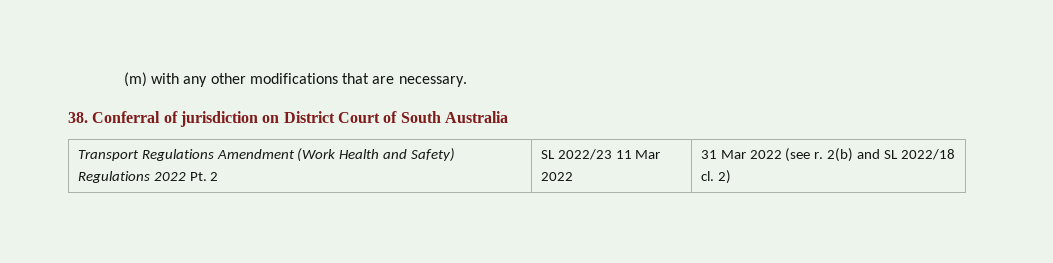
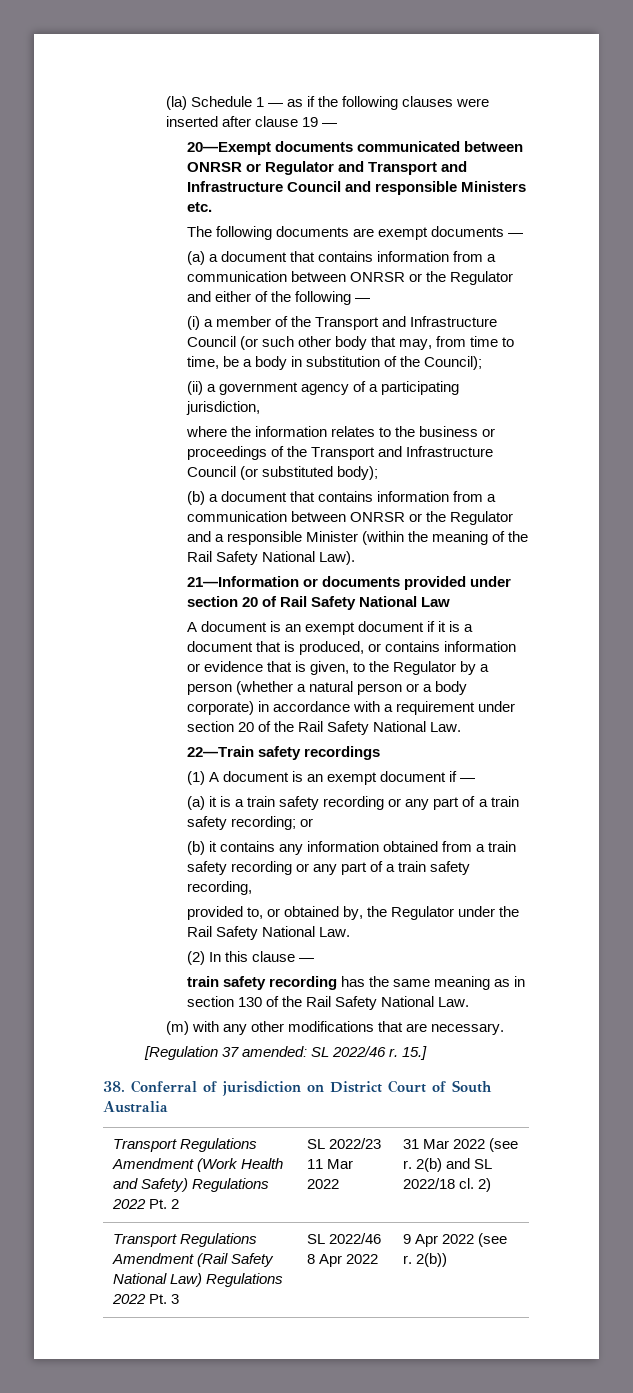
+ (la) Schedule 1 — as if the following clauses were inserted after clause 19 —
+ 20—Exempt documents communicated between ONRSR or Regulator and Transport and Infrastructure Council and responsible Ministers etc.
+ The following documents are exempt documents —
+ (a) a document that contains information from a communication between ONRSR or the Regulator and either of the following —
+ (i) a member of the Transport and Infrastructure Council (or such other body that may, from time to time, be a body in substitution of the Council);
+ (ii) a government agency of a participating jurisdiction,
+ where the information relates to the business or proceedings of the Transport and Infrastructure Council (or substituted body);
+ (b) a document that contains information from a communication between ONRSR or the Regulator and a responsible Minister (within the meaning of the Rail Safety National Law).
+ 21—Information or documents provided under section 20 of Rail Safety National Law
+ A document is an exempt document if it is a document that is produced, or contains information or evidence that is given, to the Regulator by a person (whether a natural person or a body corporate) in accordance with a requirement under section 20 of the Rail Safety National Law.
+ 22—Train safety recordings
+ (1) A document is an exempt document if —
+ (a) it is a train safety recording or any part of a train safety recording; or
+ (b) it contains any information obtained from a train safety recording or any part of a train safety recording,
+ provided to, or obtained by, the Regulator under the Rail Safety National Law.
+ (2) In this clause —
+ train safety recording has the same meaning as in section 130 of the Rail Safety National Law.
+ [Regulation 37 amended: SL 2022/46 r. 15.]
+ Transport Regulations Amendment (Rail Safety National Law) Regulations 2022 Pt. 3 | SL 2022/46 8 Apr 2022 | 9 Apr 2022 (see r. 2(b))

